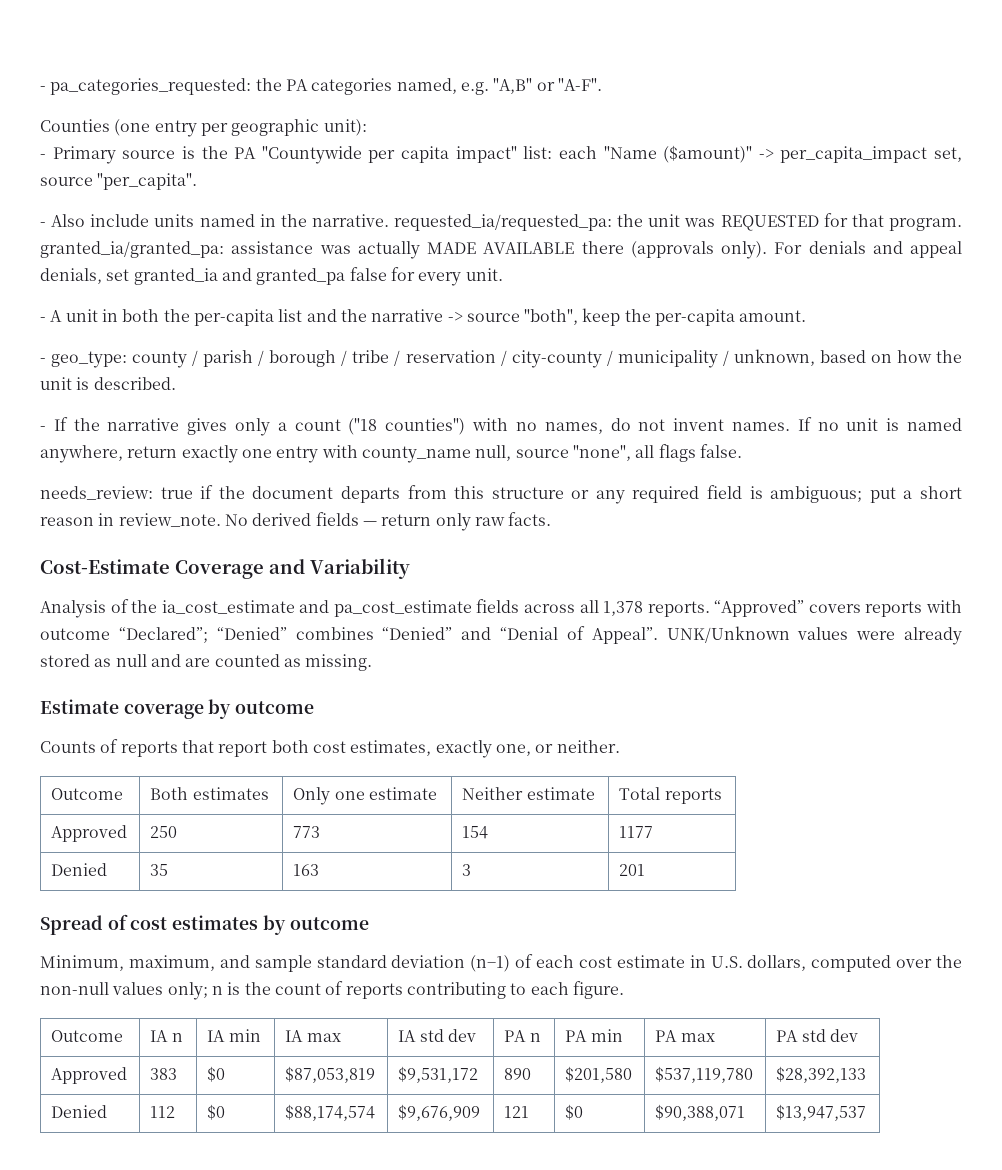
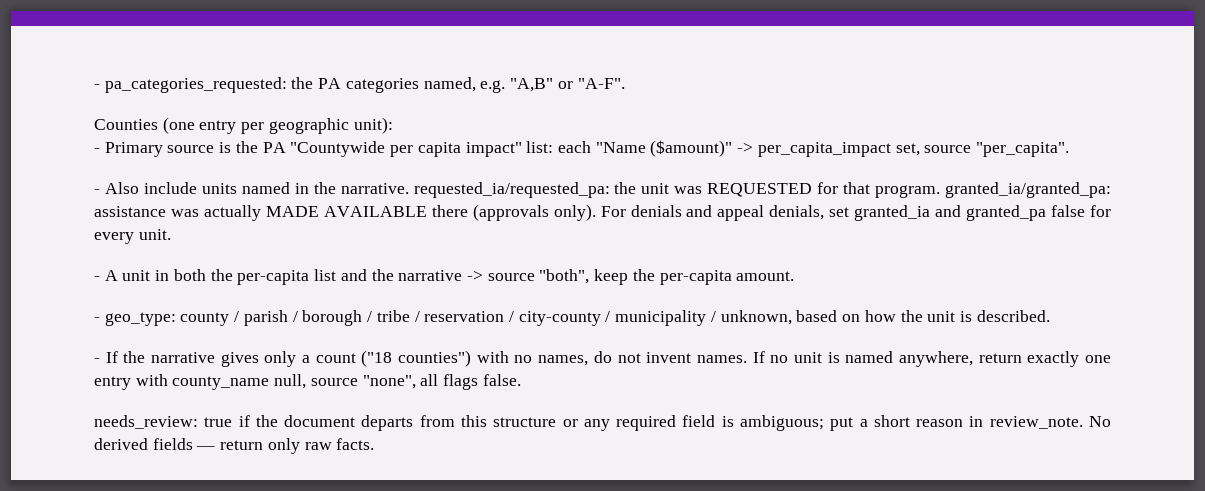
- Cost-Estimate Coverage and Variability
- Analysis of the ia_cost_estimate and pa_cost_estimate fields across all 1,378 reports. “Approved” covers reports with outcome “Declared”; “Denied” combines “Denied” and “Denial of Appeal”. UNK/Unknown values were already stored as null and are counted as missing.
- Estimate coverage by outcome
- Counts of reports that report both cost estimates, exactly one, or neither.
- Outcome | Both estimates | Only one estimate | Neither estimate | Total reports
- Approved | 250 | 773 | 154 | 1177
- Denied | 35 | 163 | 3 | 201
- Spread of cost estimates by outcome
- Minimum, maximum, and sample standard deviation (n−1) of each cost estimate in U.S. dollars, computed over the non-null values only; n is the count of reports contributing to each figure.
- Outcome | IA n | IA min | IA max | IA std dev | PA n | PA min | PA max | PA std dev
- Approved | 383 | $0 | $87,053,819 | $9,531,172 | 890 | $201,580 | $537,119,780 | $28,392,133
- Denied | 112 | $0 | $88,174,574 | $9,676,909 | 121 | $0 | $90,388,071 | $13,947,537

